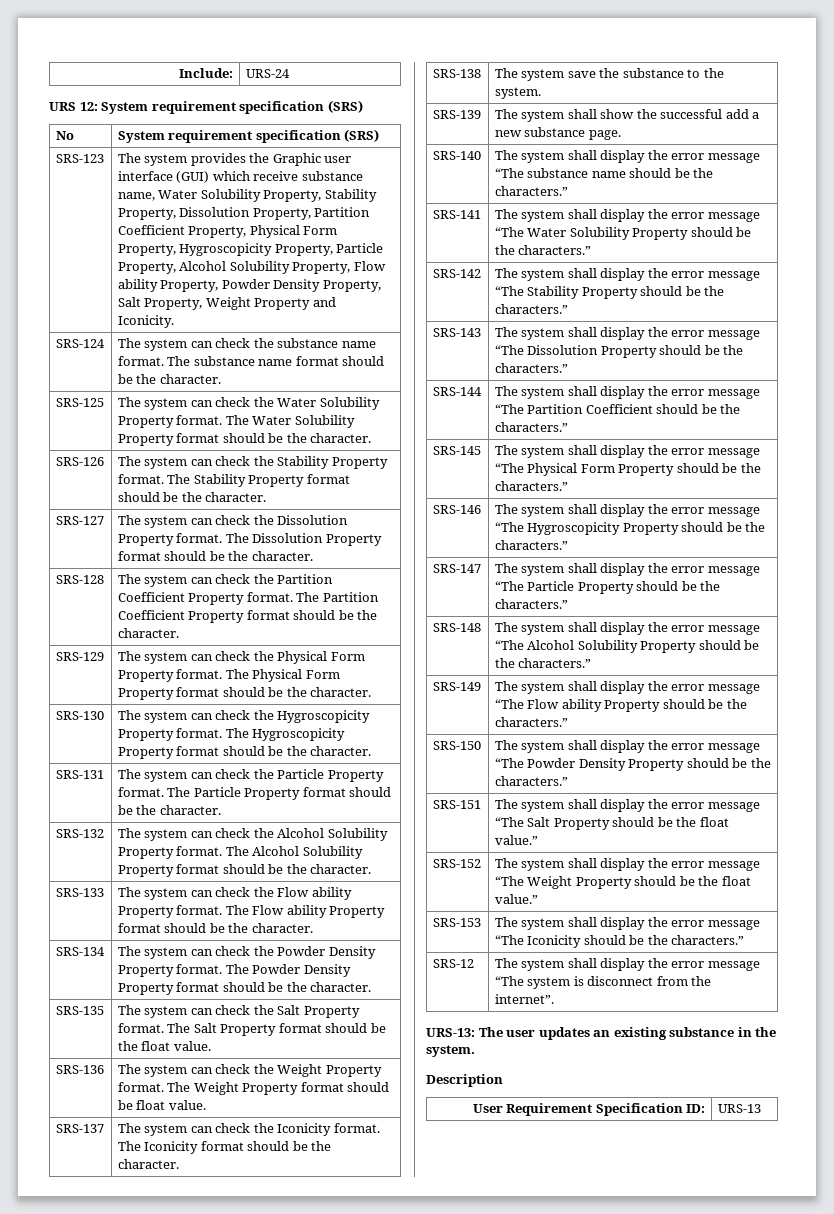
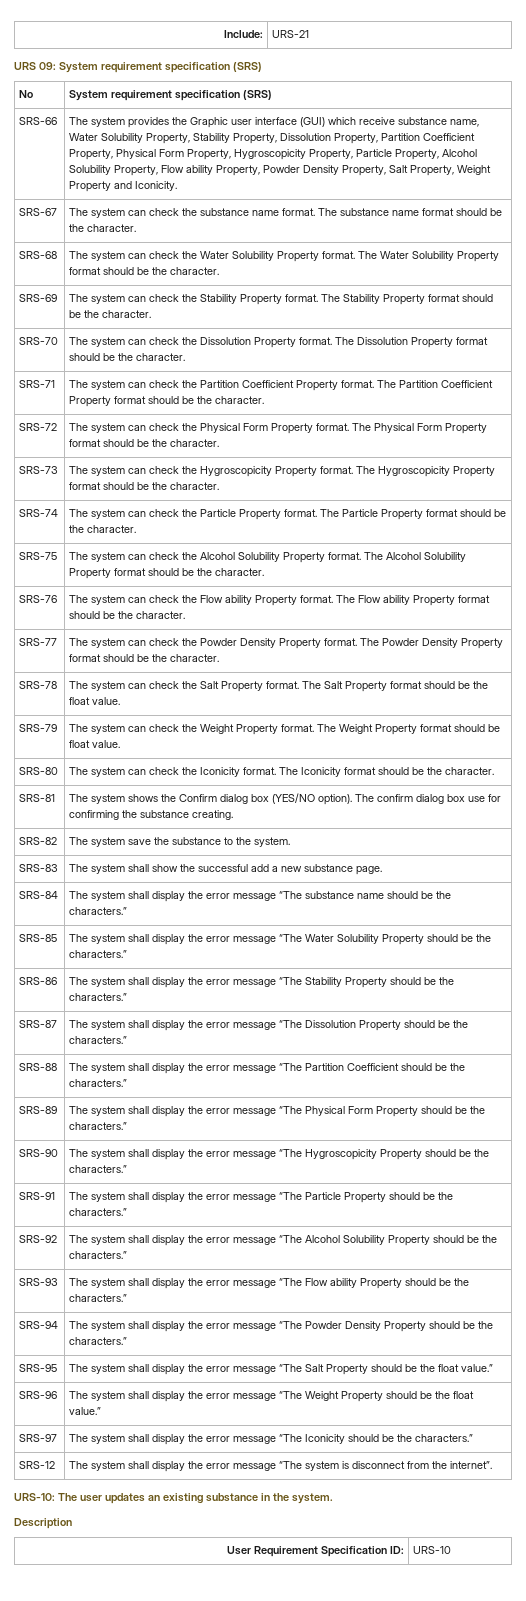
- Include: | URS-24
+ Include: | URS-21
- URS 12: System requirement specification (SRS)
+ URS 09: System requirement specification (SRS)
- SRS-123
+ SRS-66
- SRS-124 | The system can check the substance name format. The substance name format should be the character.
+ SRS-67 | The system can check the substance name format. The substance name format should be the character.
- SRS-125 | The system can check the Water Solubility Property format. The Water Solubility Property format should be the character.
+ SRS-68 | The system can check the Water Solubility Property format. The Water Solubility Property format should be the character.
- SRS-126 | The system can check the Stability Property format. The Stability Property format should be the character.
+ SRS-69 | The system can check the Stability Property format. The Stability Property format should be the character.
- SRS-127 | The system can check the Dissolution Property format. The Dissolution Property format should be the character.
+ SRS-70 | The system can check the Dissolution Property format. The Dissolution Property format should be the character.
- SRS-128 | The system can check the Partition Coefficient Property format. The Partition Coefficient Property format should be the character.
+ SRS-71 | The system can check the Partition Coefficient Property format. The Partition Coefficient Property format should be the character.
- SRS-129 | The system can check the Physical Form Property format. The Physical Form Property format should be the character.
+ SRS-72 | The system can check the Physical Form Property format. The Physical Form Property format should be the character.
- SRS-130 | The system can check the Hygroscopicity Property format. The Hygroscopicity Property format should be the character.
+ SRS-73 | The system can check the Hygroscopicity Property format. The Hygroscopicity Property format should be the character.
- SRS-131 | The system can check the Particle Property format. The Particle Property format should be the character.
+ SRS-74 | The system can check the Particle Property format. The Particle Property format should be the character.
- SRS-132 | The system can check the Alcohol Solubility Property format. The Alcohol Solubility Property format should be the character.
+ SRS-75 | The system can check the Alcohol Solubility Property format. The Alcohol Solubility Property format should be the character.
- SRS-133 | The system can check the Flow ability Property format. The Flow ability Property format should be the character.
+ SRS-76 | The system can check the Flow ability Property format. The Flow ability Property format should be the character.
- SRS-134 | The system can check the Powder Density Property format. The Powder Density Property format should be the character.
+ SRS-77 | The system can check the Powder Density Property format. The Powder Density Property format should be the character.
- SRS-135 | The system can check the Salt Property format. The Salt Property format should be the float value.
+ SRS-78 | The system can check the Salt Property format. The Salt Property format should be the float value.
- SRS-136 | The system can check the Weight Property format. The Weight Property format should be float value.
+ SRS-79 | The system can check the Weight Property format. The Weight Property format should be float value.
- SRS-137 | The system can check the Iconicity format. The Iconicity format should be the character.
+ SRS-80 | The system can check the Iconicity format. The Iconicity format should be the character.
- SRS-138 | The system save the substance to the system.
+ SRS-81 | The system shows the Confirm dialog box (YES/NO option). The confirm dialog box use for confirming the substance creating.
+ SRS-82 | The system save the substance to the system.
- SRS-139 | The system shall show the successful add a new substance page.
+ SRS-83 | The system shall show the successful add a new substance page.
- SRS-140 | The system shall display the error message “The substance name should be the characters.”
+ SRS-84 | The system shall display the error message “The substance name should be the characters.”
- SRS-141 | The system shall display the error message “The Water Solubility Property should be the characters.”
+ SRS-85 | The system shall display the error message “The Water Solubility Property should be the characters.”
- SRS-142 | The system shall display the error message “The Stability Property should be the characters.”
+ SRS-86 | The system shall display the error message “The Stability Property should be the characters.”
- SRS-143 | The system shall display the error message “The Dissolution Property should be the characters.”
+ SRS-87 | The system shall display the error message “The Dissolution Property should be the characters.”
- SRS-144 | The system shall display the error message “The Partition Coefficient should be the characters.”
+ SRS-88 | The system shall display the error message “The Partition Coefficient should be the characters.”
- SRS-145 | The system shall display the error message “The Physical Form Property should be the characters.”
+ SRS-89 | The system shall display the error message “The Physical Form Property should be the characters.”
- SRS-146 | The system shall display the error message “The Hygroscopicity Property should be the characters.”
+ SRS-90 | The system shall display the error message “The Hygroscopicity Property should be the characters.”
- SRS-147 | The system shall display the error message “The Particle Property should be the characters.”
+ SRS-91 | The system shall display the error message “The Particle Property should be the characters.”
- SRS-148 | The system shall display the error message “The Alcohol Solubility Property should be the characters.”
+ SRS-92 | The system shall display the error message “The Alcohol Solubility Property should be the characters.”
- SRS-149 | The system shall display the error message “The Flow ability Property should be the characters.”
+ SRS-93 | The system shall display the error message “The Flow ability Property should be the characters.”
- SRS-150 | The system shall display the error message “The Powder Density Property should be the characters.”
+ SRS-94 | The system shall display the error message “The Powder Density Property should be the characters.”
- SRS-151 | The system shall display the error message “The Salt Property should be the float value.”
+ SRS-95 | The system shall display the error message “The Salt Property should be the float value.”
- SRS-152 | The system shall display the error message “The Weight Property should be the float value.”
+ SRS-96 | The system shall display the error message “The Weight Property should be the float value.”
- SRS-153 | The system shall display the error message “The Iconicity should be the characters.”
+ SRS-97 | The system shall display the error message “The Iconicity should be the characters.”
- URS-13: The user updates an existing substance in the system.
+ URS-10: The user updates an existing substance in the system.
- User Requirement Specification ID: | URS-13
+ User Requirement Specification ID: | URS-10

